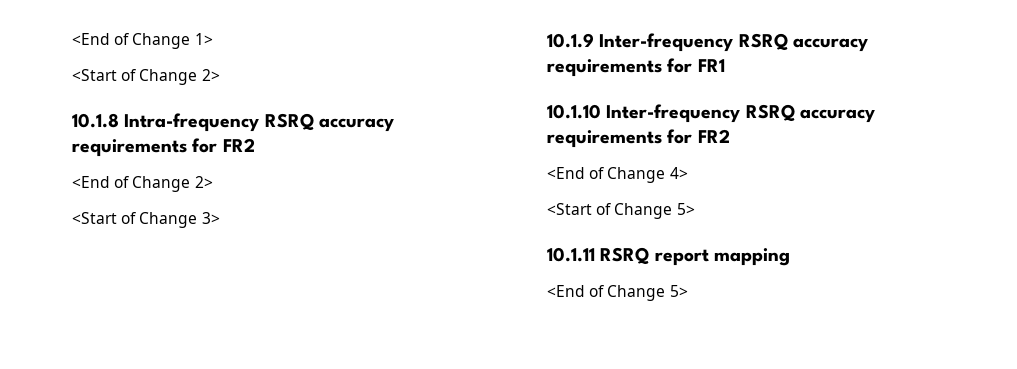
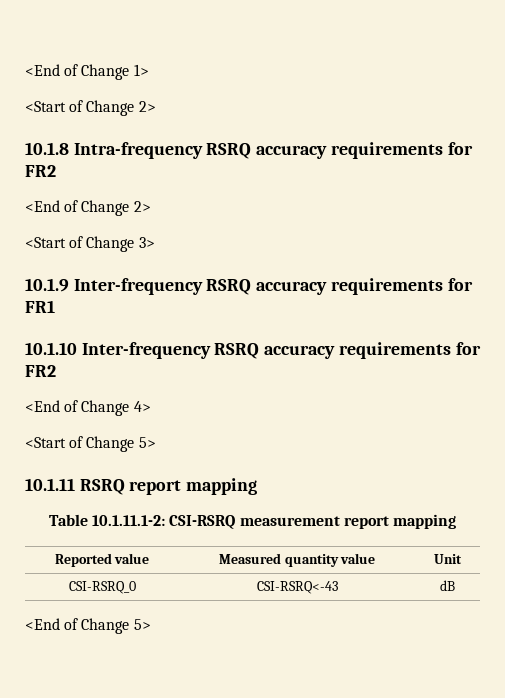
+ Table 10.1.11.1-2: CSI-RSRQ measurement report mapping
+ Reported value | Measured quantity value | Unit
+ CSI-RSRQ_0 | CSI-RSRQ<-43 | dB

